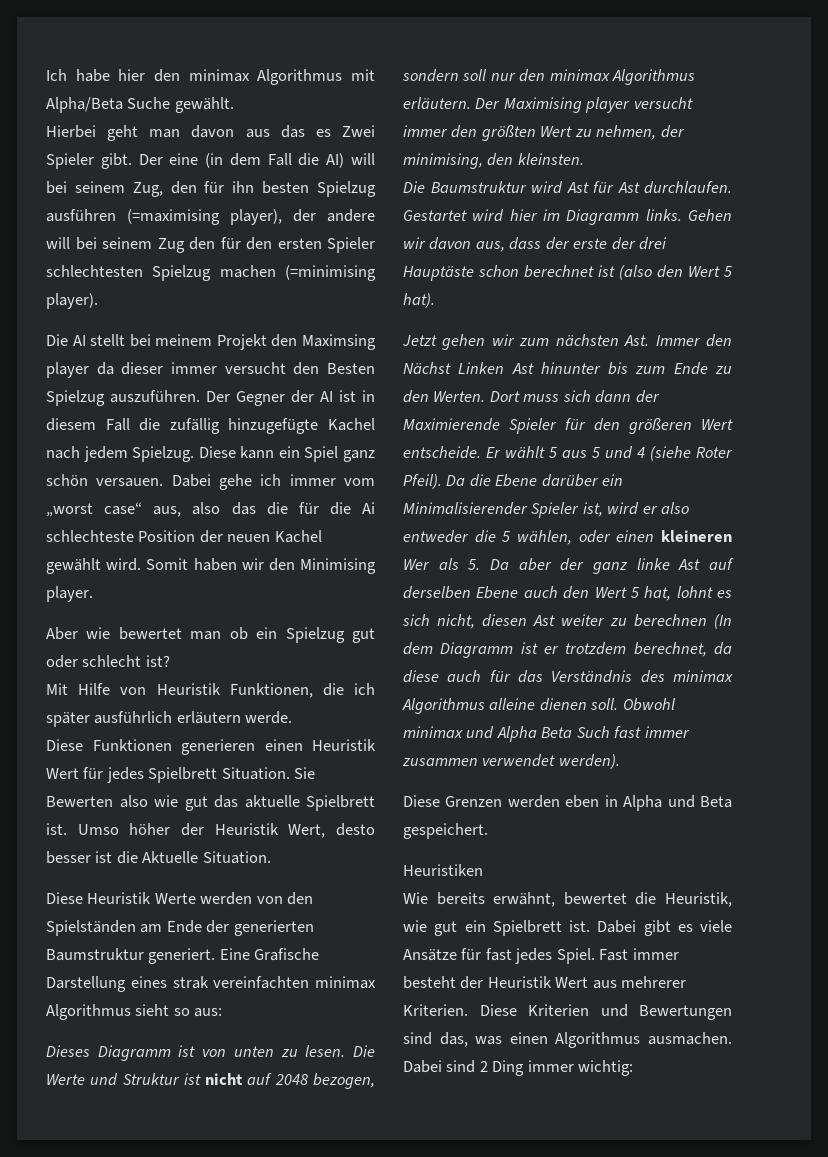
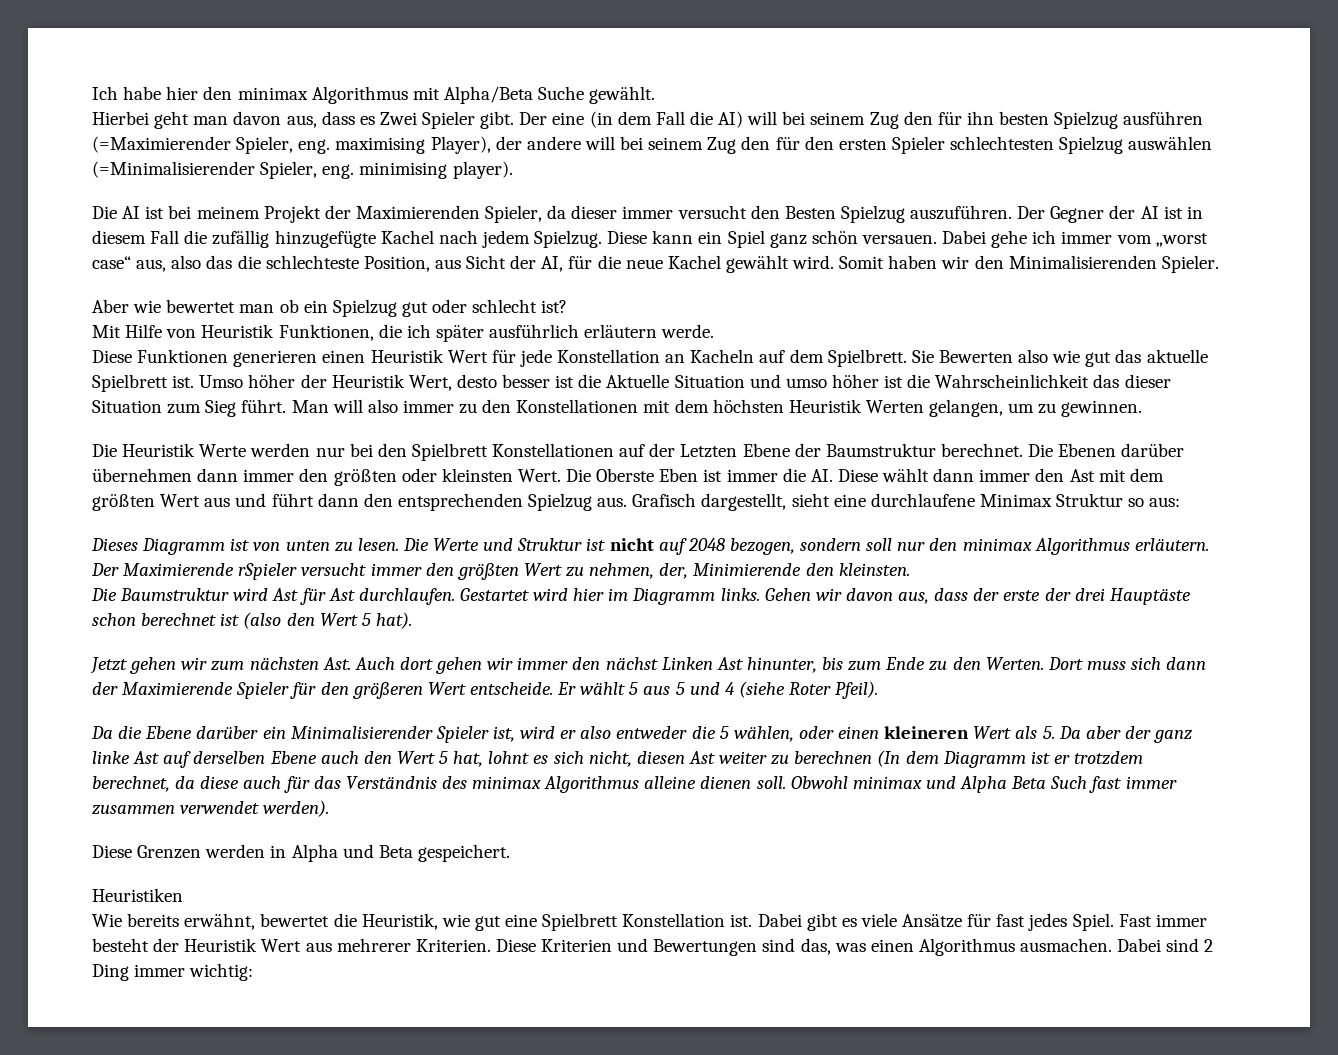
- Hierbei geht man davon aus das es Zwei Spieler gibt.
+ Hierbei geht man davon aus, dass es Zwei Spieler gibt.
- Der eine (in dem Fall die AI) will bei seinem Zug, den für ihn besten Spielzug ausführen (=maximising player), der andere will bei seinem Zug den für den ersten Spieler schlechtesten Spielzug machen (=minimising player).
+ Der eine (in dem Fall die AI) will bei seinem Zug den für ihn besten Spielzug ausführen (=Maximierender Spieler, eng. maximising Player), der andere will bei seinem Zug den für den ersten Spieler schlechtesten Spielzug auswählen (=Minimalisierender Spieler, eng. minimising player).
- Die AI stellt bei meinem Projekt den Maximsing player da dieser immer versucht den Besten Spielzug auszuführen.
+ Die AI ist bei meinem Projekt der Maximierenden Spieler, da dieser immer versucht den Besten Spielzug auszuführen.
- Dabei gehe ich immer vom „worst case“ aus, also das die für die Ai schlechteste Position der neuen Kachel gewählt wird.
+ Dabei gehe ich immer vom „worst case“ aus, also das die schlechteste Position, aus Sicht der AI, für die neue Kachel gewählt wird.
- Somit haben wir den Minimising player.
+ Somit haben wir den Minimalisierenden Spieler.
- Diese Funktionen generieren einen Heuristik Wert für jedes Spielbrett Situation.
+ Diese Funktionen generieren einen Heuristik Wert für jede Konstellation an Kacheln auf dem Spielbrett.
- Umso höher der Heuristik Wert, desto besser ist die Aktuelle Situation.
- Diese Heuristik Werte werden von den Spielständen am Ende der generierten Baumstruktur generiert. Eine Grafische Darstellung eines strak vereinfachten minimax Algorithmus sieht so aus:
+ Umso höher der Heuristik Wert, desto besser ist die Aktuelle Situation und umso höher ist die Wahrscheinlichkeit das dieser Situation zum Sieg führt. Man will also immer zu den Konstellationen mit dem höchsten Heuristik Werten gelangen, um zu gewinnen.
+ Die Heuristik Werte werden nur bei den Spielbrett Konstellationen auf der Letzten Ebene der Baumstruktur berechnet. Die Ebenen darüber übernehmen dann immer den größten oder kleinsten Wert. Die Oberste Eben ist immer die AI. Diese wählt dann immer den Ast mit dem größten Wert aus und führt dann den entsprechenden Spielzug aus. Grafisch dargestellt, sieht eine durchlaufene Minimax Struktur so aus:
- Der Maximising player versucht immer den größten Wert zu nehmen, der minimising, den kleinsten.
+ Der Maximierende rSpieler versucht immer den größten Wert zu nehmen, der, Minimierende den kleinsten.
- Jetzt gehen wir zum nächsten Ast. Immer den Nächst Linken Ast hinunter bis zum Ende zu den Werten.
+ Jetzt gehen wir zum nächsten Ast. Auch dort gehen wir immer den nächst Linken Ast hinunter, bis zum Ende zu den Werten.
- Er wählt 5 aus 5 und 4 (siehe Roter Pfeil). Da die Ebene darüber ein Minimalisierender Spieler ist, wird er also entweder die 5 wählen, oder einen kleineren Wer als 5. Da aber der ganz linke Ast auf derselben Ebene auch den Wert 5 hat, lohnt es sich nicht, diesen Ast weiter zu berechnen (In dem Diagramm ist er trotzdem berechnet, da diese auch für das Verständnis des minimax Algorithmus alleine dienen soll.
+ Er wählt 5 aus 5 und 4 (siehe Roter Pfeil).
+ Da die Ebene darüber ein Minimalisierender Spieler ist, wird er also entweder die 5 wählen, oder einen kleineren Wert als 5. Da aber der ganz linke Ast auf derselben Ebene auch den Wert 5 hat, lohnt es sich nicht, diesen Ast weiter zu berechnen (In dem Diagramm ist er trotzdem berechnet, da diese auch für das Verständnis des minimax Algorithmus alleine dienen soll.
- Diese Grenzen werden eben in Alpha und Beta gespeichert.
+ Diese Grenzen werden in Alpha und Beta gespeichert.
- Wie bereits erwähnt, bewertet die Heuristik, wie gut ein Spielbrett ist.
+ Wie bereits erwähnt, bewertet die Heuristik, wie gut eine Spielbrett Konstellation ist.

